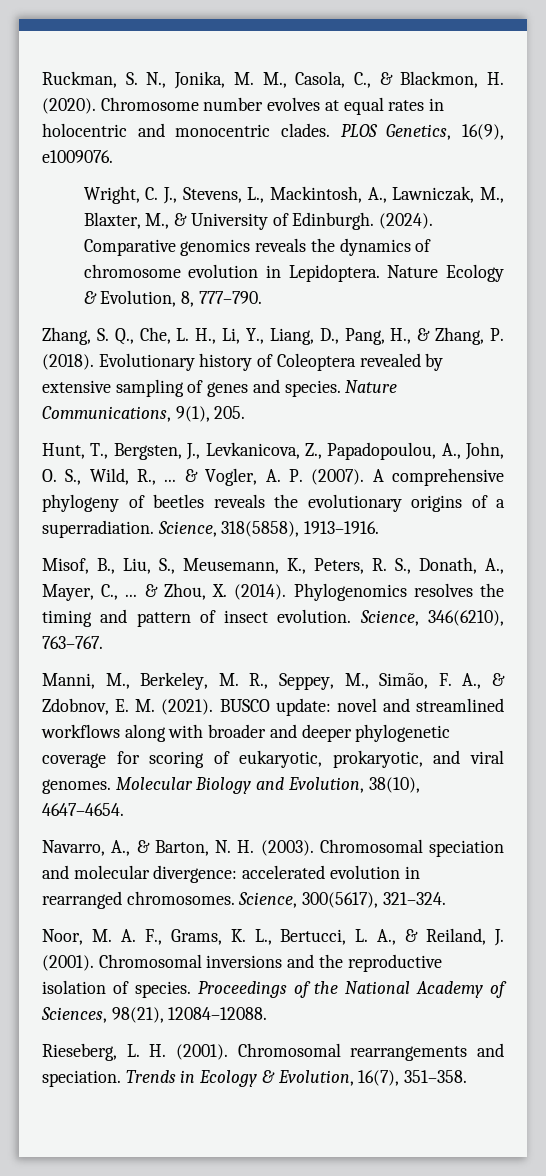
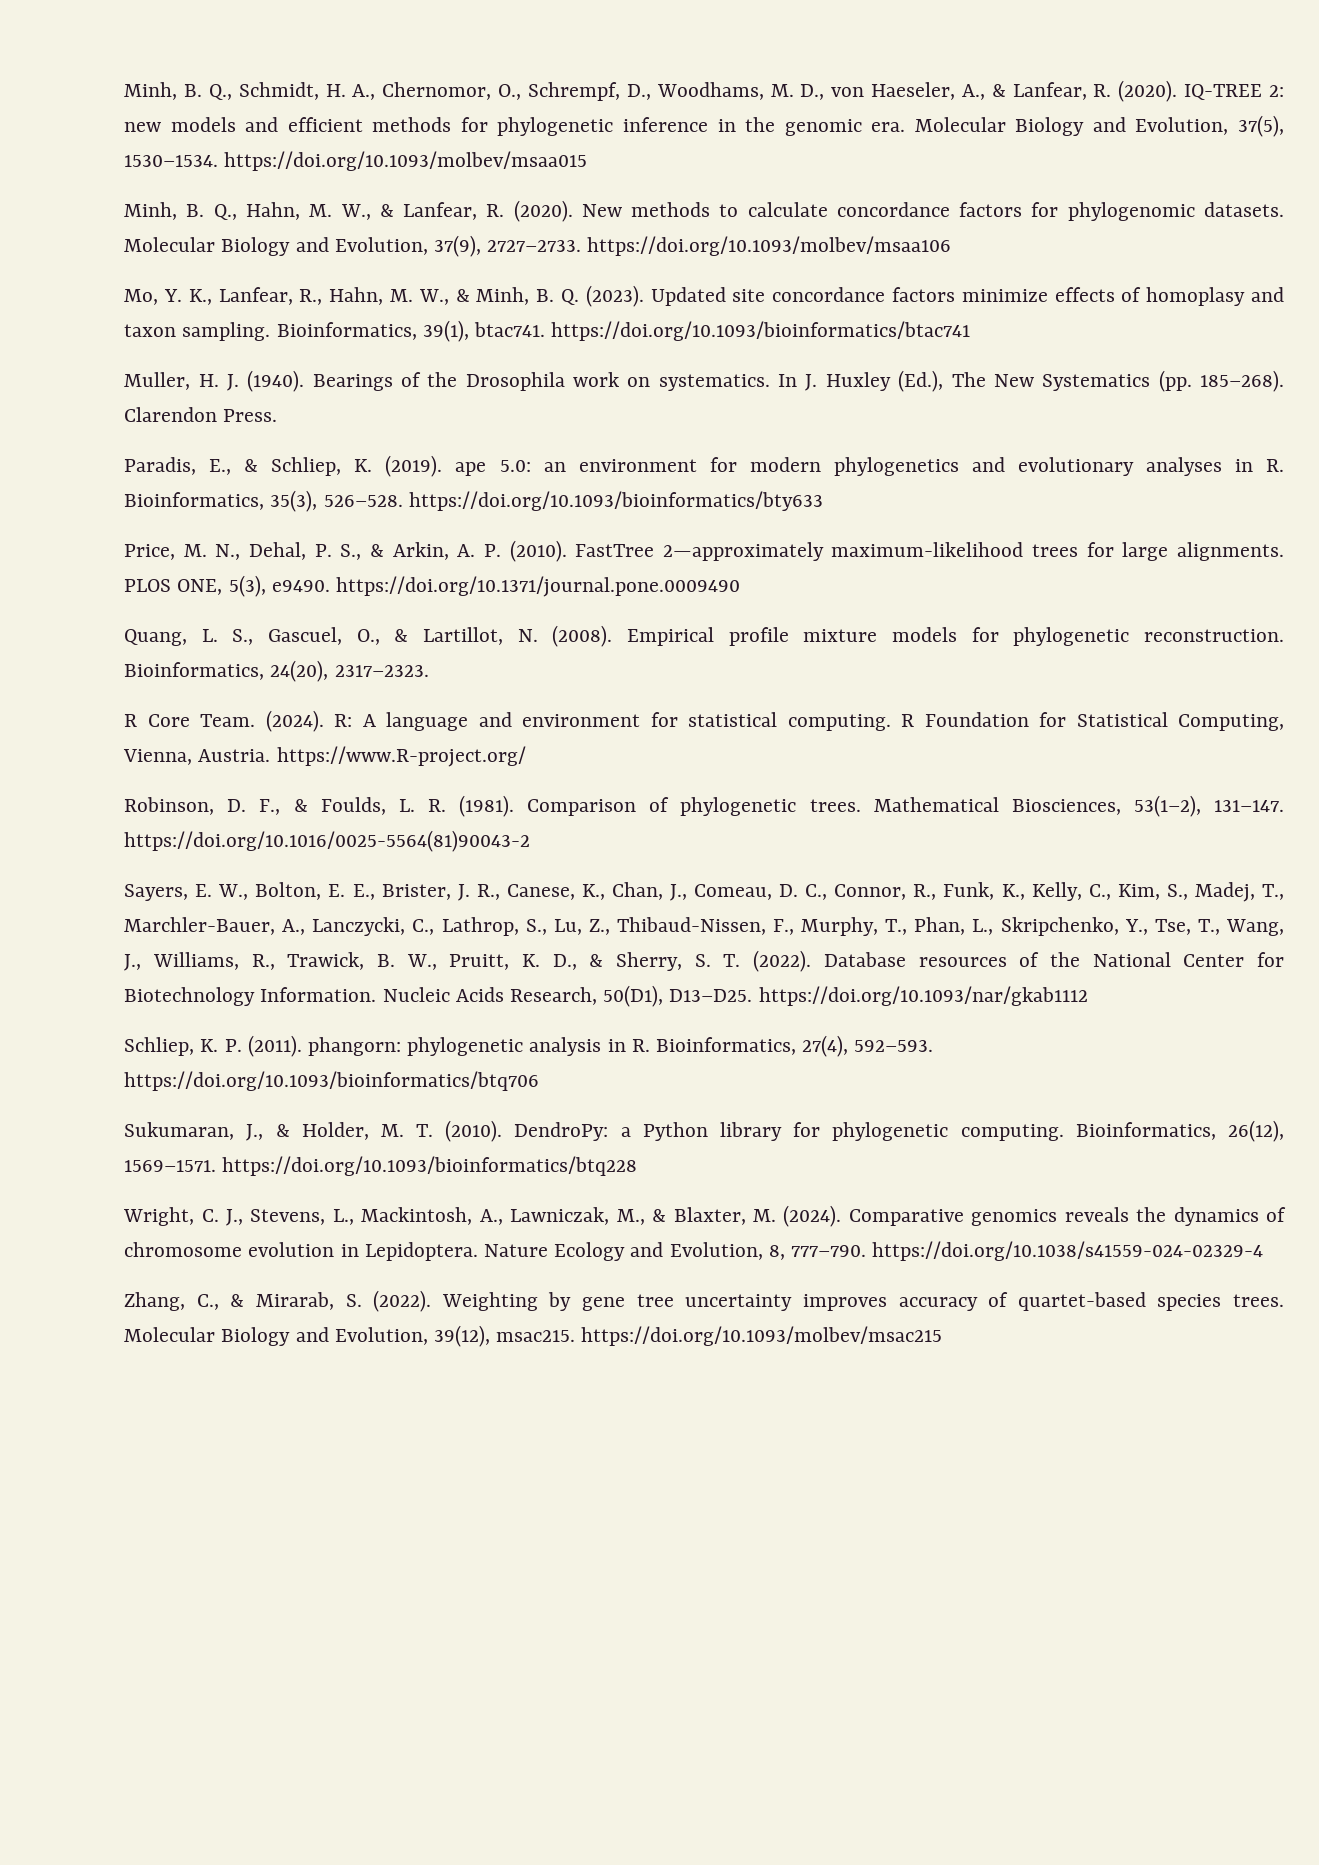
- Ruckman, S. N., Jonika, M. M., Casola, C., & Blackmon, H. (2020). Chromosome number evolves at equal rates in holocentric and monocentric clades. PLOS Genetics, 16(9), e1009076.
+ Minh, B. Q., Schmidt, H. A., Chernomor, O., Schrempf, D., Woodhams, M. D., von Haeseler, A., & Lanfear, R. (2020). IQ-TREE 2: new models and efficient methods for phylogenetic inference in the genomic era. Molecular Biology and Evolution, 37(5), 1530–1534. https://doi.org/10.1093/molbev/msaa015
+ Minh, B. Q., Hahn, M. W., & Lanfear, R. (2020). New methods to calculate concordance factors for phylogenomic datasets. Molecular Biology and Evolution, 37(9), 2727–2733. https://doi.org/10.1093/molbev/msaa106
+ Mo, Y. K., Lanfear, R., Hahn, M. W., & Minh, B. Q. (2023). Updated site concordance factors minimize effects of homoplasy and taxon sampling. Bioinformatics, 39(1), btac741. https://doi.org/10.1093/bioinformatics/btac741
+ Muller, H. J. (1940). Bearings of the Drosophila work on systematics. In J. Huxley (Ed.), The New Systematics (pp. 185–268). Clarendon Press.
+ Paradis, E., & Schliep, K. (2019). ape 5.0: an environment for modern phylogenetics and evolutionary analyses in R. Bioinformatics, 35(3), 526–528. https://doi.org/10.1093/bioinformatics/bty633
+ Price, M. N., Dehal, P. S., & Arkin, A. P. (2010). FastTree 2—approximately maximum-likelihood trees for large alignments. PLOS ONE, 5(3), e9490. https://doi.org/10.1371/journal.pone.0009490
+ Quang, L. S., Gascuel, O., & Lartillot, N. (2008). Empirical profile mixture models for phylogenetic reconstruction. Bioinformatics, 24(20), 2317–2323.
+ R Core Team. (2024). R: A language and environment for statistical computing. R Foundation for Statistical Computing, Vienna, Austria. https://www.R-project.org/
+ Robinson, D. F., & Foulds, L. R. (1981). Comparison of phylogenetic trees. Mathematical Biosciences, 53(1–2), 131–147. https://doi.org/10.1016/0025-5564(81)90043-2
+ Sayers, E. W., Bolton, E. E., Brister, J. R., Canese, K., Chan, J., Comeau, D. C., Connor, R., Funk, K., Kelly, C., Kim, S., Madej, T., Marchler-Bauer, A., Lanczycki, C., Lathrop, S., Lu, Z., Thibaud-Nissen, F., Murphy, T., Phan, L., Skripchenko, Y., Tse, T., Wang, J., Williams, R., Trawick, B. W., Pruitt, K. D., & Sherry, S. T. (2022). Database resources of the National Center for Biotechnology Information. Nucleic Acids Research, 50(D1), D13–D25. https://doi.org/10.1093/nar/gkab1112
+ Schliep, K. P. (2011). phangorn: phylogenetic analysis in R. Bioinformatics, 27(4), 592–593. https://doi.org/10.1093/bioinformatics/btq706
+ Sukumaran, J., & Holder, M. T. (2010). DendroPy: a Python library for phylogenetic computing. Bioinformatics, 26(12), 1569–1571. https://doi.org/10.1093/bioinformatics/btq228
- Wright, C. J., Stevens, L., Mackintosh, A., Lawniczak, M., Blaxter, M., & University of Edinburgh. (2024).
+ Wright, C. J., Stevens, L., Mackintosh, A., Lawniczak, M., & Blaxter, M. (2024).
- Nature Ecology & Evolution, 8, 777–790.
- Zhang, S. Q., Che, L. H., Li, Y., Liang, D., Pang, H., & Zhang, P. (2018). Evolutionary history of Coleoptera revealed by extensive sampling of genes and species. Nature Communications, 9(1), 205.
- Hunt, T., Bergsten, J., Levkanicova, Z., Papadopoulou, A., John, O. S., Wild, R., ... & Vogler, A. P. (2007). A comprehensive phylogeny of beetles reveals the evolutionary origins of a superradiation. Science, 318(5858), 1913–1916.
- Misof, B., Liu, S., Meusemann, K., Peters, R. S., Donath, A., Mayer, C., ... & Zhou, X. (2014). Phylogenomics resolves the timing and pattern of insect evolution. Science, 346(6210), 763–767.
- Manni, M., Berkeley, M. R., Seppey, M., Simão, F. A., & Zdobnov, E. M. (2021). BUSCO update: novel and streamlined workflows along with broader and deeper phylogenetic coverage for scoring of eukaryotic, prokaryotic, and viral genomes. Molecular Biology and Evolution, 38(10), 4647–4654.
- Navarro, A., & Barton, N. H. (2003). Chromosomal speciation and molecular divergence: accelerated evolution in rearranged chromosomes. Science, 300(5617), 321–324.
- Noor, M. A. F., Grams, K. L., Bertucci, L. A., & Reiland, J. (2001). Chromosomal inversions and the reproductive isolation of species. Proceedings of the National Academy of Sciences, 98(21), 12084–12088.
- Rieseberg, L. H. (2001). Chromosomal rearrangements and speciation. Trends in Ecology & Evolution, 16(7), 351–358.
+ Nature Ecology and Evolution, 8, 777–790. https://doi.org/10.1038/s41559-024-02329-4
+ Zhang, C., & Mirarab, S. (2022). Weighting by gene tree uncertainty improves accuracy of quartet-based species trees. Molecular Biology and Evolution, 39(12), msac215. https://doi.org/10.1093/molbev/msac215

